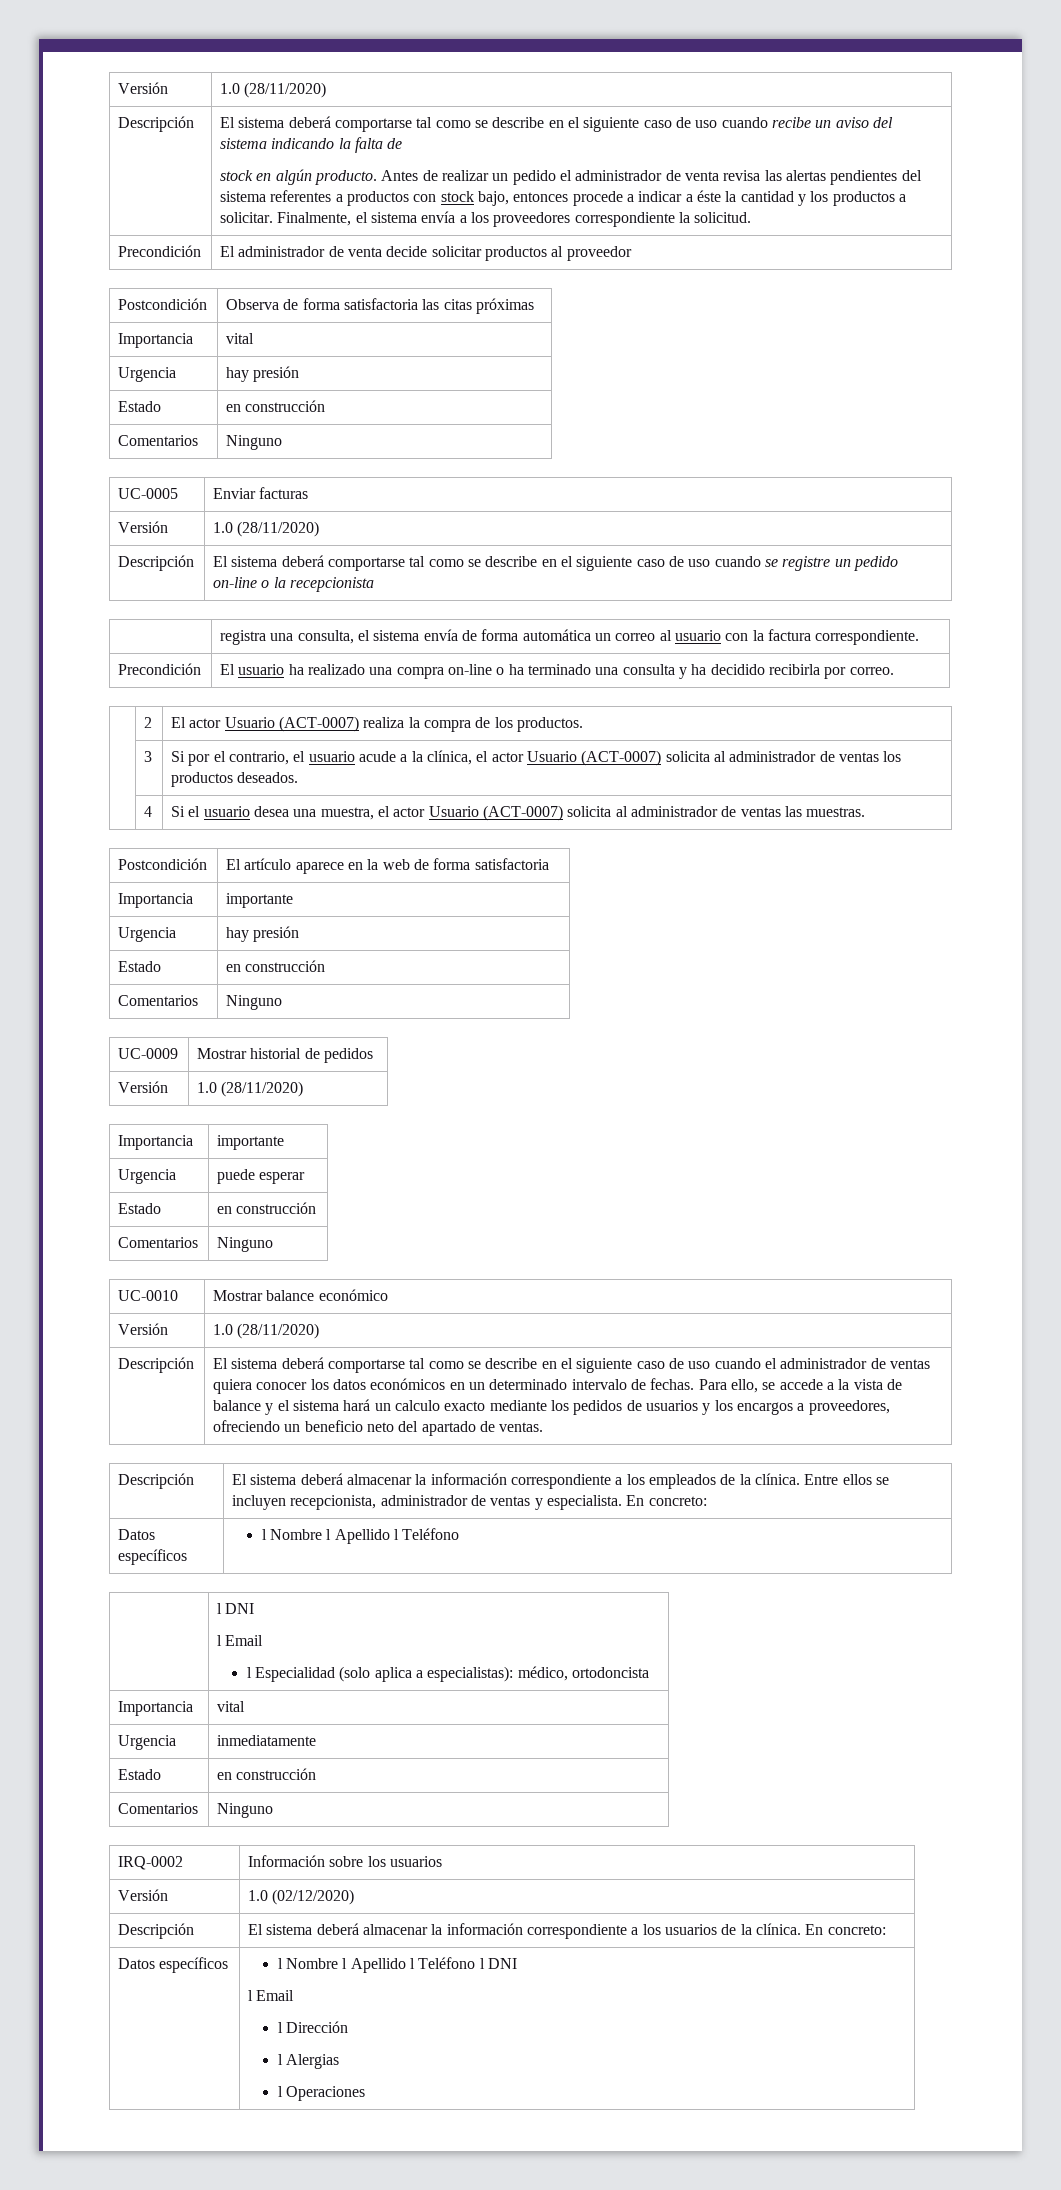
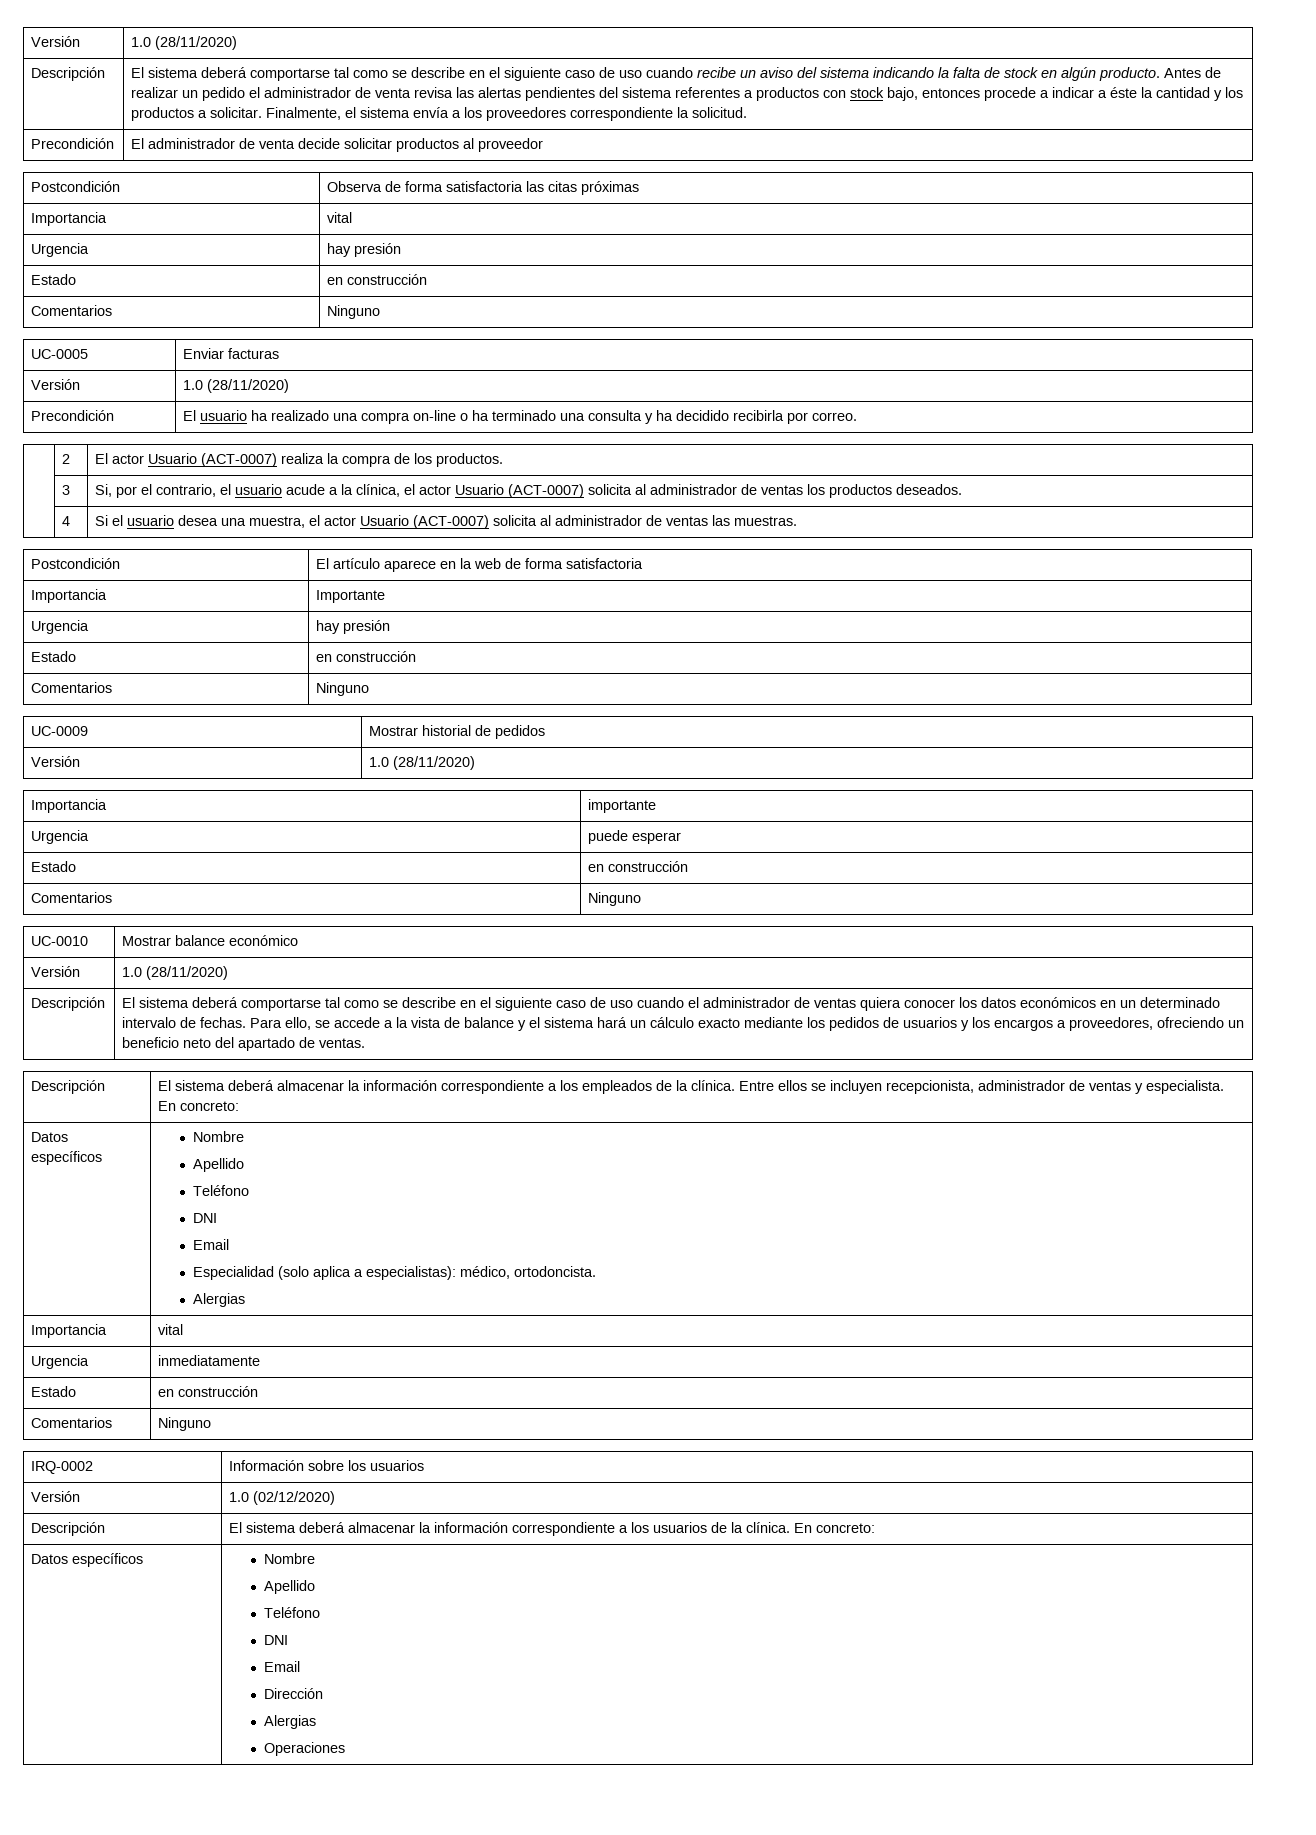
- El sistema deberá comportarse tal como se describe en el siguiente caso de uso cuando recibe un aviso del sistema indicando la falta de
- stock en algún producto.
+ El sistema deberá comportarse tal como se describe en el siguiente caso de uso cuando recibe un aviso del sistema indicando la falta de stock en algún producto.
- Descripción | El sistema deberá comportarse tal como se describe en el siguiente caso de uso cuando se registre un pedido on-line o la recepcionista
- | registra una consulta, el sistema envía de forma automática un correo al usuario con la factura correspondiente.
- | 3 | Si por el contrario, el usuario acude a la clínica, el actor Usuario (ACT-0007) solicita al administrador de ventas los productos deseados.
+ | 3 | Si, por el contrario, el usuario acude a la clínica, el actor Usuario (ACT-0007) solicita al administrador de ventas los productos deseados.
  Postcondición | El artículo aparece en la web de forma satisfactoria
- Importancia | importante
+ Importancia | Importante
- Para ello, se accede a la vista de balance y el sistema hará un calculo exacto mediante los pedidos de usuarios y los encargos a proveedores, ofreciendo un beneficio neto del apartado de ventas.
+ Para ello, se accede a la vista de balance y el sistema hará un cálculo exacto mediante los pedidos de usuarios y los encargos a proveedores, ofreciendo un beneficio neto del apartado de ventas.
  Descripción | El sistema deberá almacenar la información correspondiente a los empleados de la clínica. Entre ellos se incluyen recepcionista, administrador de ventas y especialista. En concreto:
- Datos específicos | l Nombre l Apellido l Teléfono
- | l DNI
- l Email
- l Especialidad (solo aplica a especialistas): médico, ortodoncista
+ Datos específicos | Nombre
+ Apellido
+ Teléfono
+ DNI
+ Email
+ Especialidad (solo aplica a especialistas): médico, ortodoncista.
+ Alergias
  Descripción | El sistema deberá almacenar la información correspondiente a los usuarios de la clínica. En concreto:
- Datos específicos | l Nombre l Apellido l Teléfono l DNI
- l Email
- l Dirección
- l Alergias
- l Operaciones
+ Datos específicos | Nombre
+ Apellido
+ Teléfono
+ DNI
+ Email
+ Dirección
+ Alergias
+ Operaciones

